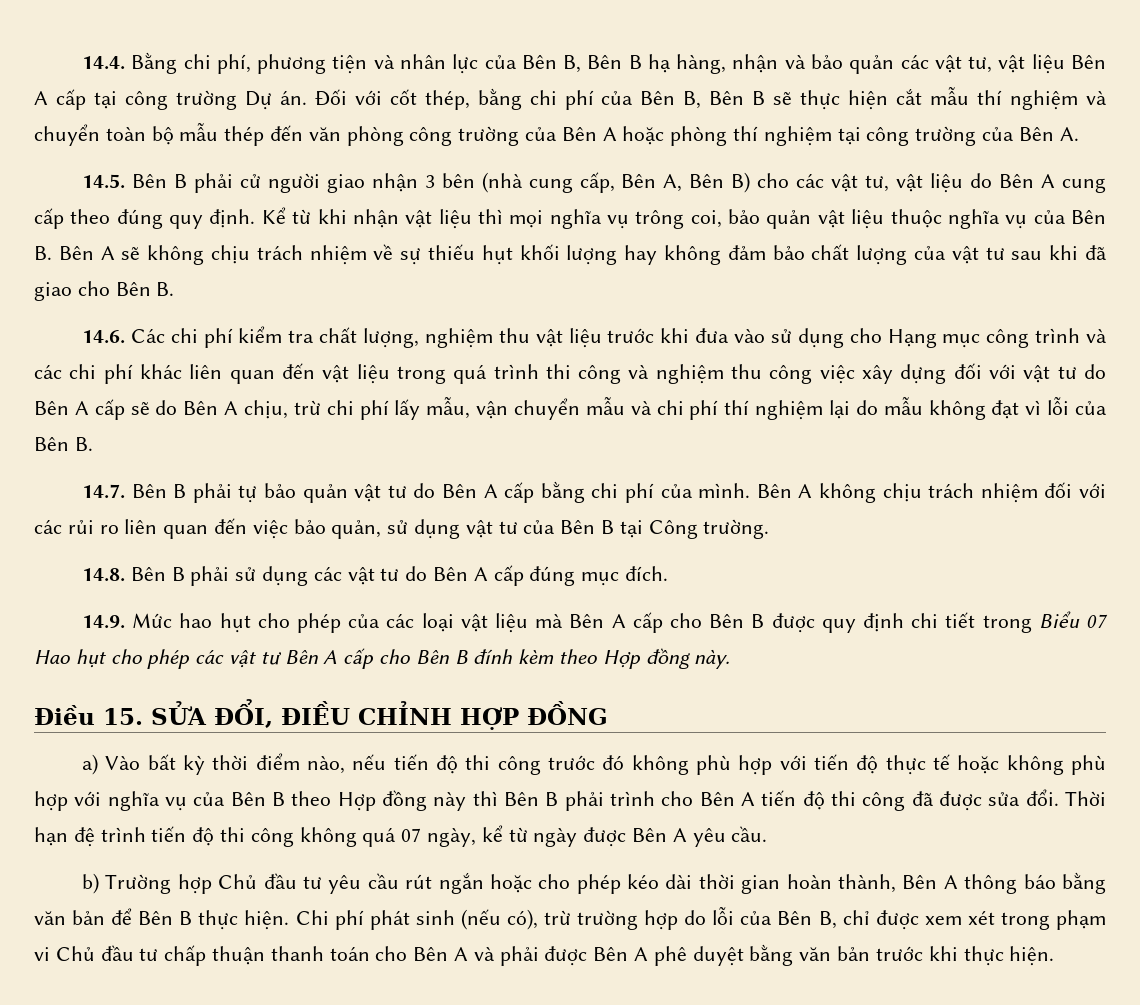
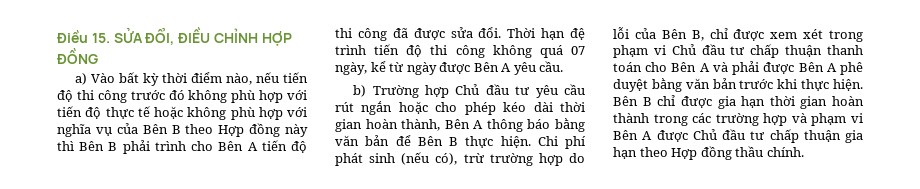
- 14.4. Bằng chi phí, phương tiện và nhân lực của Bên B, Bên B hạ hàng, nhận và bảo quản các vật tư, vật liệu Bên A cấp tại công trường Dự án. Đối với cốt thép, bằng chi phí của Bên B, Bên B sẽ thực hiện cắt mẫu thí nghiệm và chuyển toàn bộ mẫu thép đến văn phòng công trường của Bên A hoặc phòng thí nghiệm tại công trường của Bên A.
- 14.5. Bên B phải cử người giao nhận 3 bên (nhà cung cấp, Bên A, Bên B) cho các vật tư, vật liệu do Bên A cung cấp theo đúng quy định. Kể từ khi nhận vật liệu thì mọi nghĩa vụ trông coi, bảo quản vật liệu thuộc nghĩa vụ của Bên B. Bên A sẽ không chịu trách nhiệm về sự thiếu hụt khối lượng hay không đảm bảo chất lượng của vật tư sau khi đã giao cho Bên B.
- 14.6. Các chi phí kiểm tra chất lượng, nghiệm thu vật liệu trước khi đưa vào sử dụng cho Hạng mục công trình và các chi phí khác liên quan đến vật liệu trong quá trình thi công và nghiệm thu công việc xây dựng đối với vật tư do Bên A cấp sẽ do Bên A chịu, trừ chi phí lấy mẫu, vận chuyển mẫu và chi phí thí nghiệm lại do mẫu không đạt vì lỗi của Bên B.
- 14.7. Bên B phải tự bảo quản vật tư do Bên A cấp bằng chi phí của mình. Bên A không chịu trách nhiệm đối với các rủi ro liên quan đến việc bảo quản, sử dụng vật tư của Bên B tại Công trường.
- 14.8. Bên B phải sử dụng các vật tư do Bên A cấp đúng mục đích.
- 14.9. Mức hao hụt cho phép của các loại vật liệu mà Bên A cấp cho Bên B được quy định chi tiết trong Biểu 07 Hao hụt cho phép các vật tư Bên A cấp cho Bên B đính kèm theo Hợp đồng này.
+ Bên B chỉ được gia hạn thời gian hoàn thành trong các trường hợp và phạm vi Bên A được Chủ đầu tư chấp thuận gia hạn theo Hợp đồng thầu chính.

